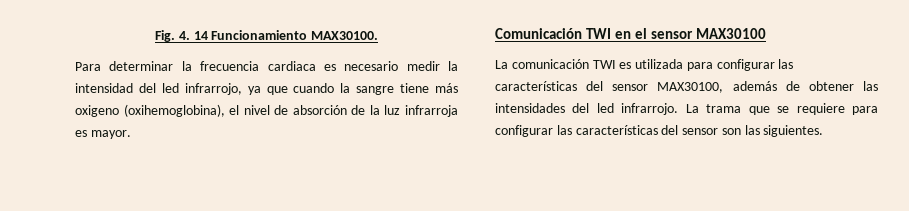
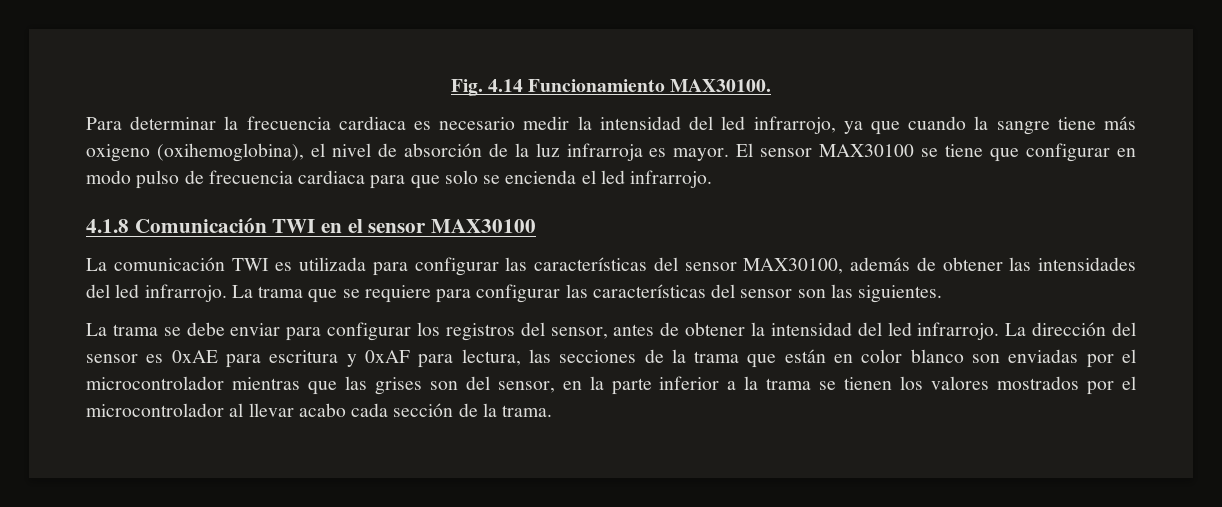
- Fig. 4. 14 Funcionamiento MAX30100.
+ Fig. 4.14 Funcionamiento MAX30100.
- Para determinar la frecuencia cardiaca es necesario medir la intensidad del led infrarrojo, ya que cuando la sangre tiene más oxigeno (oxihemoglobina), el nivel de absorción de la luz infrarroja es mayor.
- Comunicación TWI en el sensor MAX30100
+ Para determinar la frecuencia cardiaca es necesario medir la intensidad del led infrarrojo, ya que cuando la sangre tiene más oxigeno (oxihemoglobina), el nivel de absorción de la luz infrarroja es mayor. El sensor MAX30100 se tiene que configurar en modo pulso de frecuencia cardiaca para que solo se encienda el led infrarrojo.
+ 4.1.8 Comunicación TWI en el sensor MAX30100
+ La trama se debe enviar para configurar los registros del sensor, antes de obtener la intensidad del led infrarrojo. La dirección del sensor es 0xAE para escritura y 0xAF para lectura, las secciones de la trama que están en color blanco son enviadas por el microcontrolador mientras que las grises son del sensor, en la parte inferior a la trama se tienen los valores mostrados por el microcontrolador al llevar acabo cada sección de la trama.

